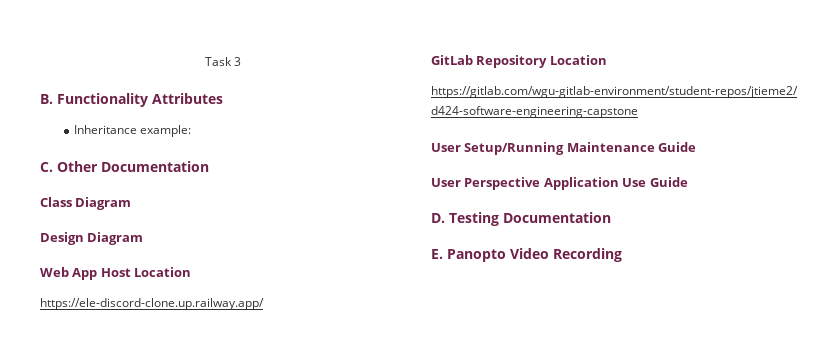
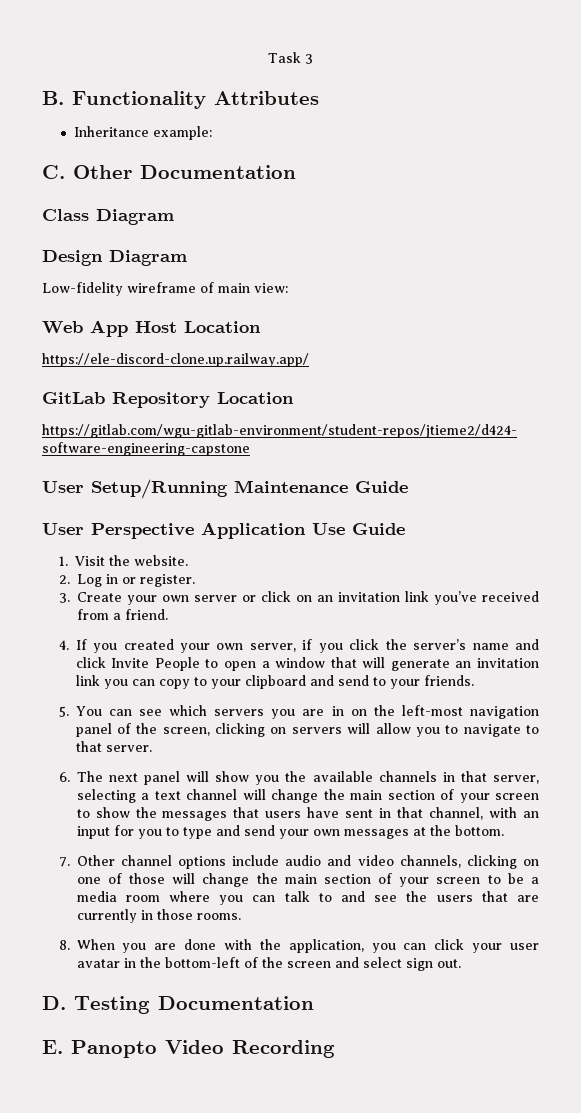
+ Low-fidelity wireframe of main view:
+ 1. Visit the website.
+ 2. Log in or register.
+ 3. Create your own server or click on an invitation link you’ve received from a friend.
+ 4. If you created your own server, if you click the server’s name and click Invite People to open a window that will generate an invitation link you can copy to your clipboard and send to your friends.
+ 5. You can see which servers you are in on the left-most navigation panel of the screen, clicking on servers will allow you to navigate to that server.
+ 6. The next panel will show you the available channels in that server, selecting a text channel will change the main section of your screen to show the messages that users have sent in that channel, with an input for you to type and send your own messages at the bottom.
+ 7. Other channel options include audio and video channels, clicking on one of those will change the main section of your screen to be a media room where you can talk to and see the users that are currently in those rooms.
+ 8. When you are done with the application, you can click your user avatar in the bottom-left of the screen and select sign out.

